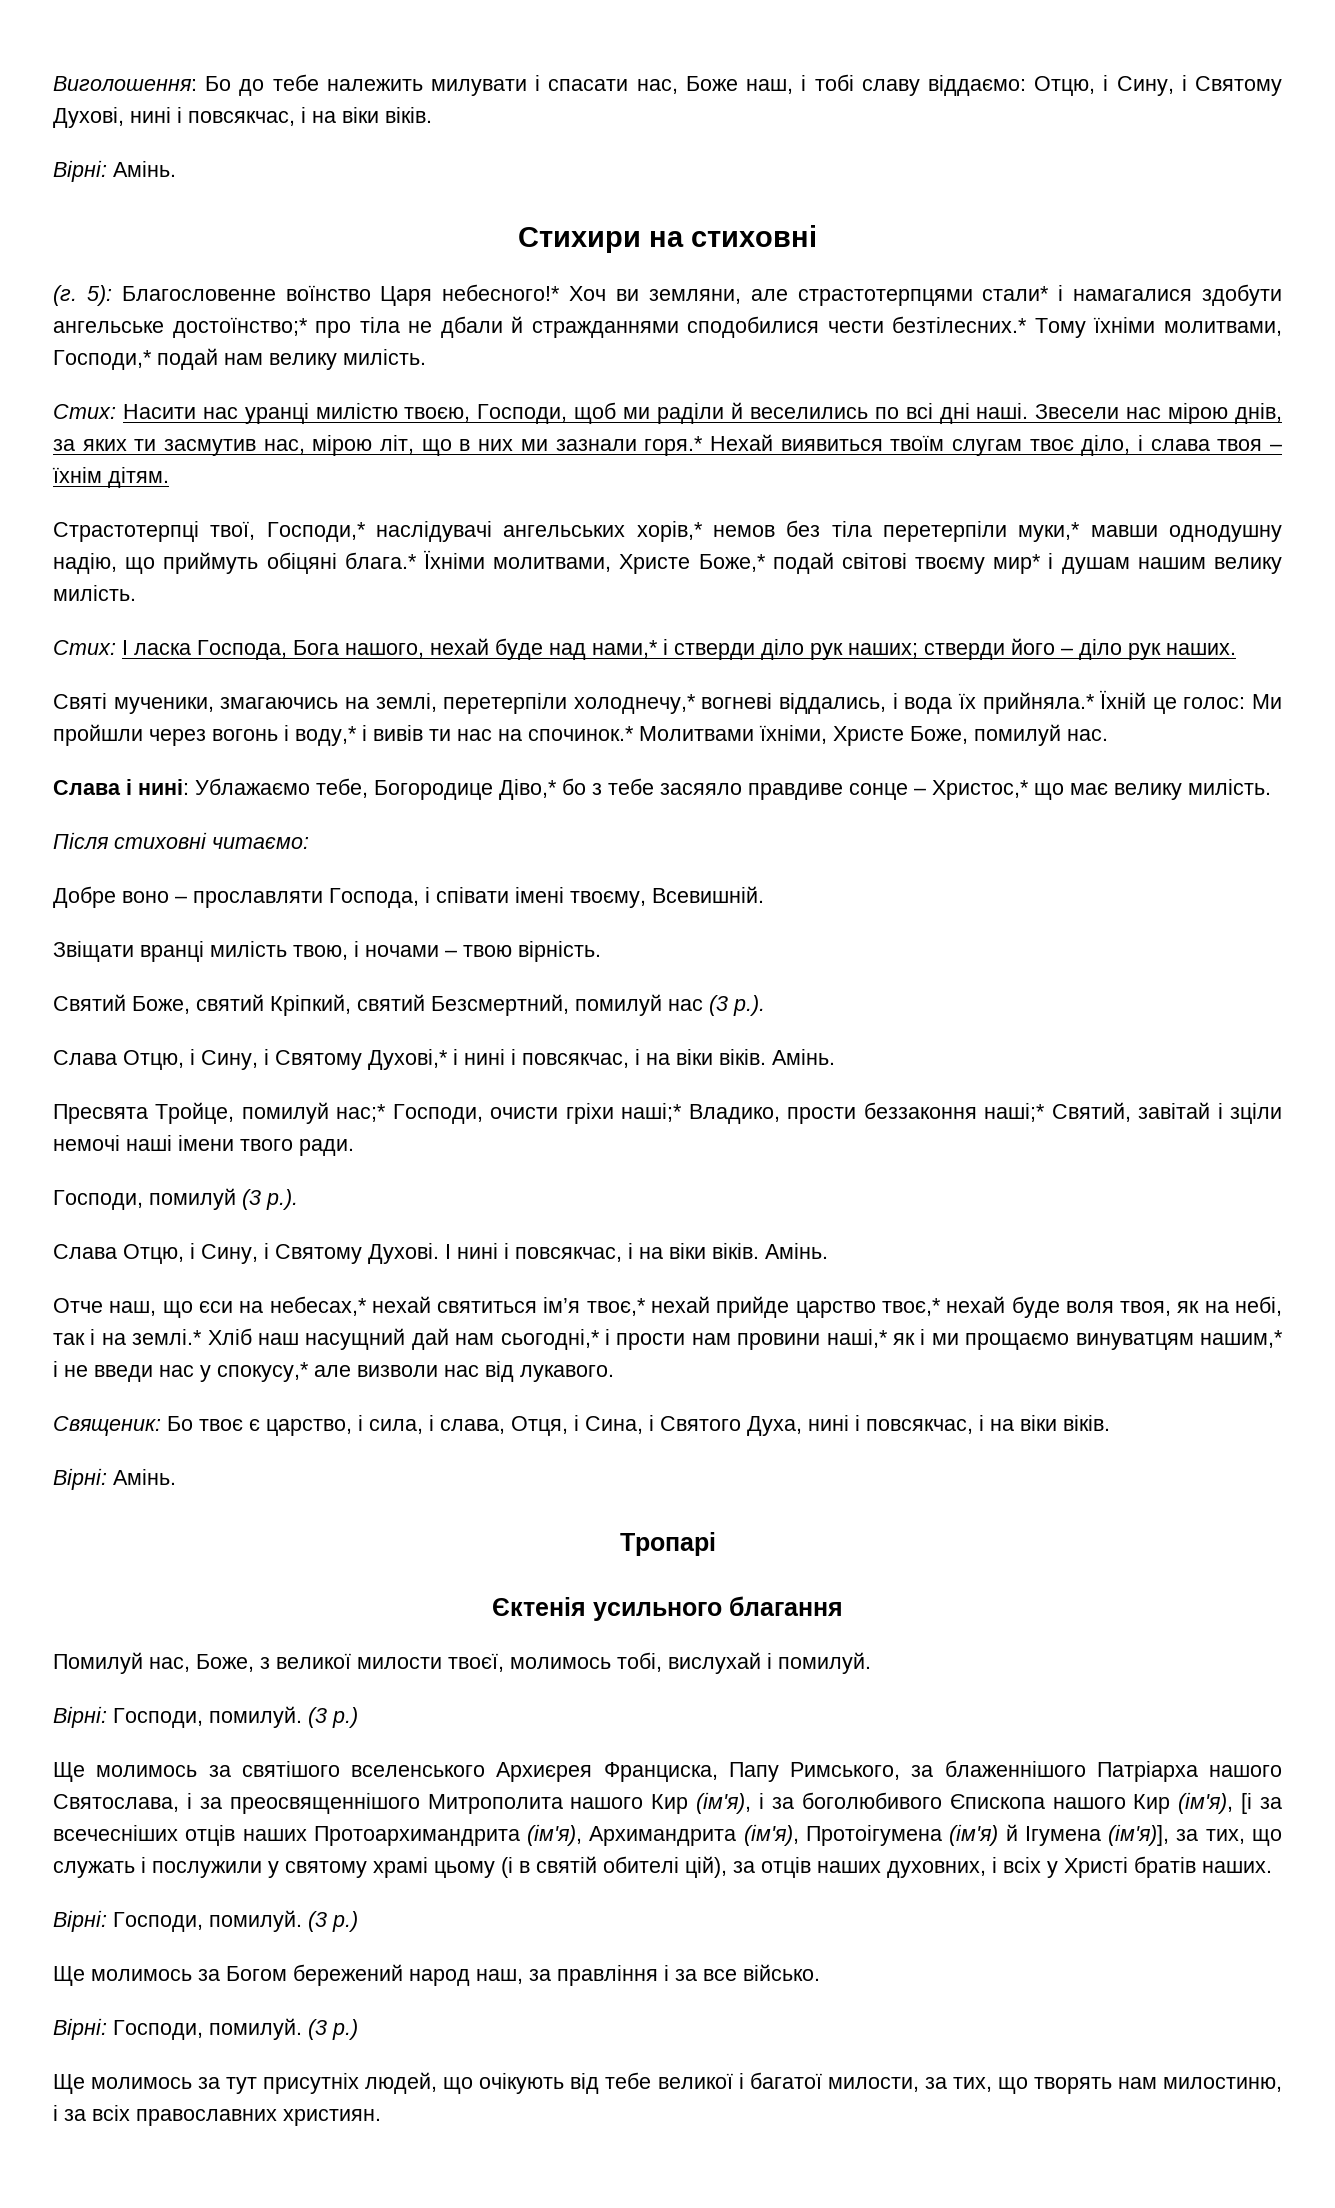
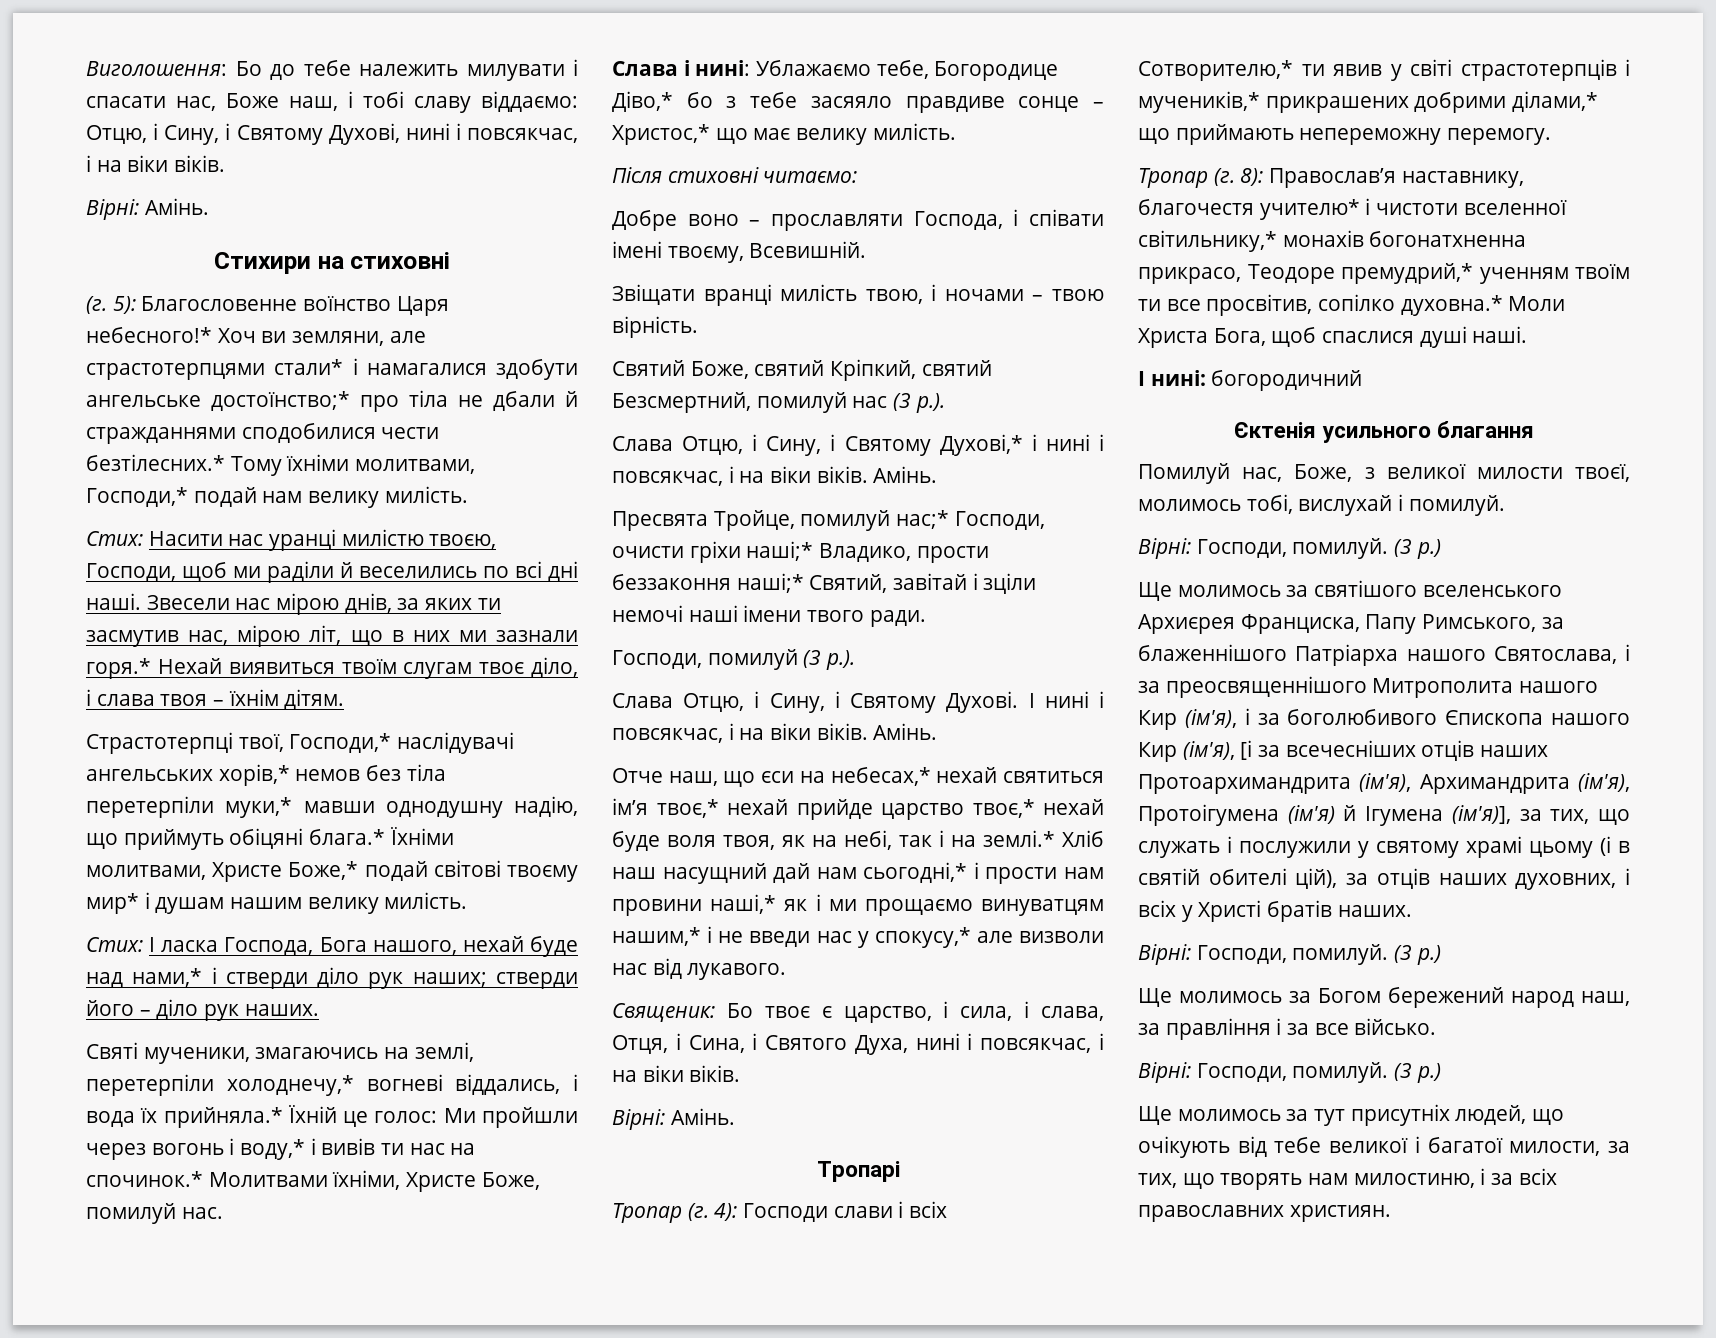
+ Тропар (г. 4): Господи слави і всіх Сотворителю,* ти явив у світі страстотерпців і мучеників,* прикрашених добрими ділами,* що приймають непереможну перемогу.
+ Тропар (г. 8): Православ’я наставнику, благочестя учителю* і чистоти вселенної світильнику,* монахів богонатхненна прикрасо, Теодоре премудрий,* ученням твоїм ти все просвітив, сопілко духовна.* Моли Христа Бога, щоб спаслися душі наші.
+ І нині: богородичний

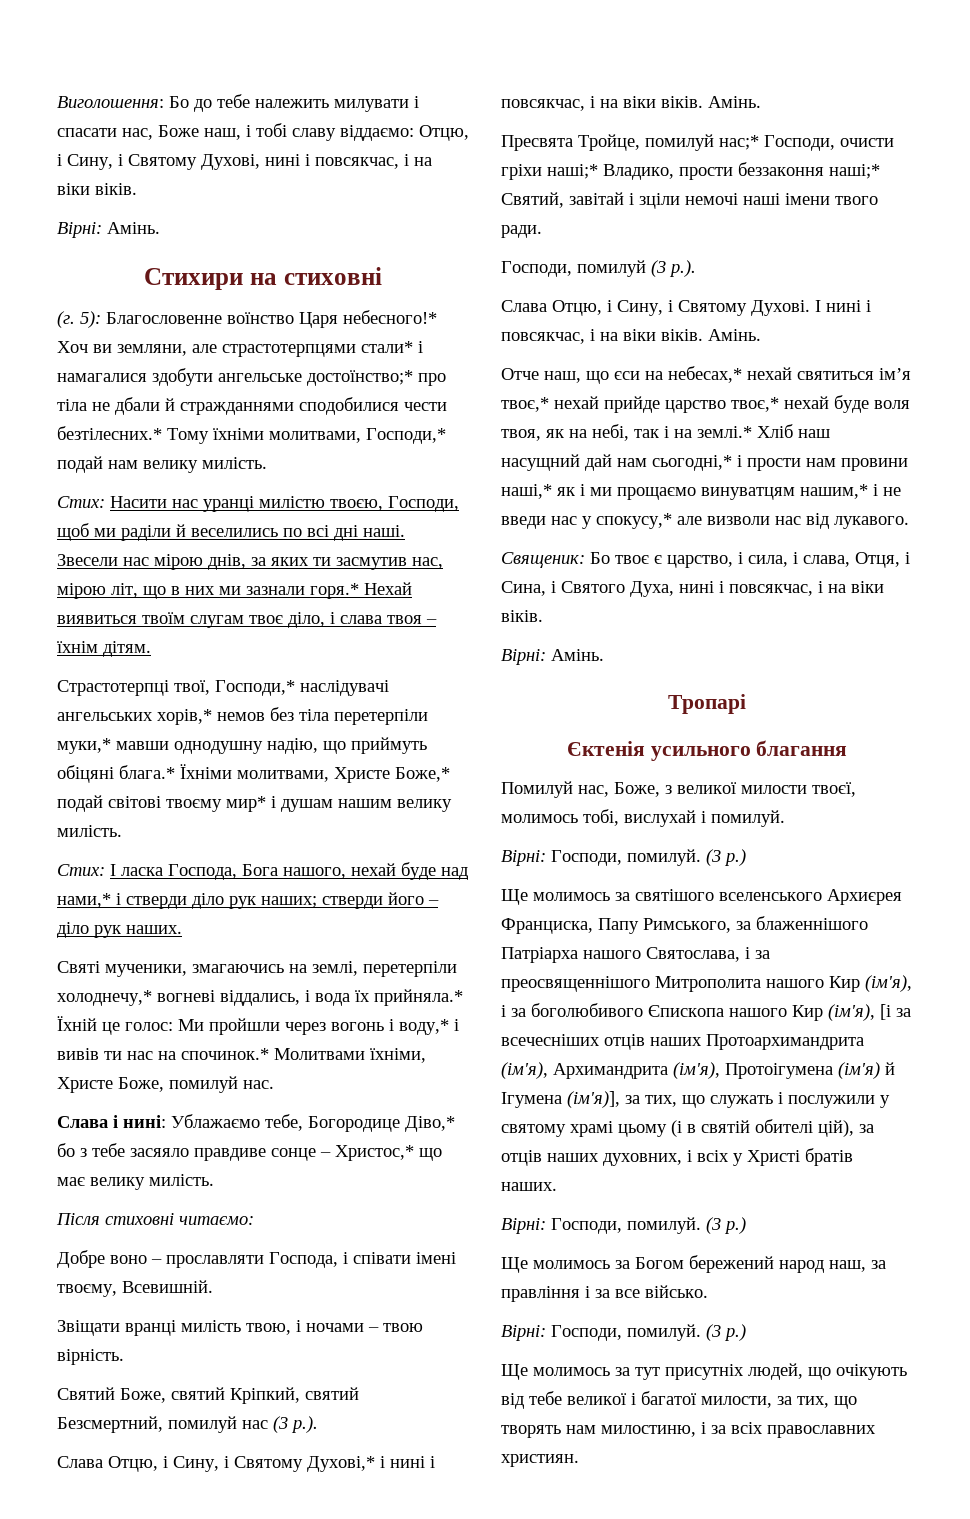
- Тропар (г. 4): Господи слави і всіх Сотворителю,* ти явив у світі страстотерпців і мучеників,* прикрашених добрими ділами,* що приймають непереможну перемогу.
- Тропар (г. 8): Православ’я наставнику, благочестя учителю* і чистоти вселенної світильнику,* монахів богонатхненна прикрасо, Теодоре премудрий,* ученням твоїм ти все просвітив, сопілко духовна.* Моли Христа Бога, щоб спаслися душі наші.
- І нині: богородичний

